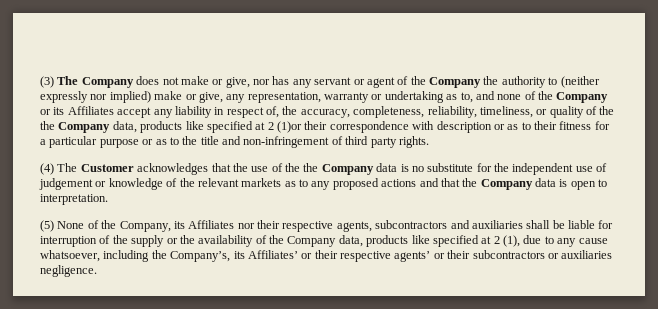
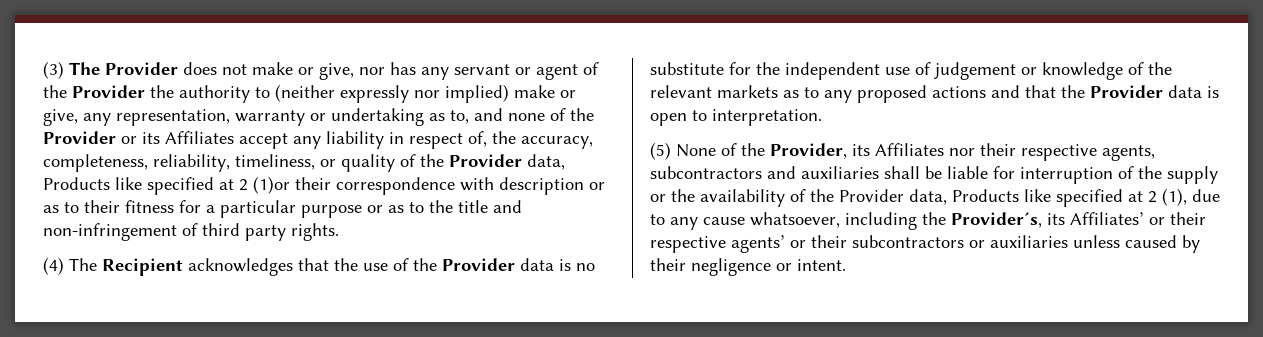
- (3) The Company does not make or give, nor has any servant or agent of the Company the authority to (neither expressly nor implied) make or give, any representation, warranty or undertaking as to, and none of the Company or its Affiliates accept any liability in respect of, the accuracy, completeness, reliability, timeliness, or quality of the the Company data, products like specified at 2 (1)or their correspondence with description or as to their fitness for a particular purpose or as to the title and non-infringement of third party rights.
+ (3) The Provider does not make or give, nor has any servant or agent of the Provider the authority to (neither expressly nor implied) make or give, any representation, warranty or undertaking as to, and none of the Provider or its Affiliates accept any liability in respect of, the accuracy, completeness, reliability, timeliness, or quality of the Provider data, Products like specified at 2 (1)or their correspondence with description or as to their fitness for a particular purpose or as to the title and non-infringement of third party rights.
- (4) The Customer acknowledges that the use of the the Company data is no substitute for the independent use of judgement or knowledge of the relevant markets as to any proposed actions and that the Company data is open to interpretation.
+ (4) The Recipient acknowledges that the use of the Provider data is no substitute for the independent use of judgement or knowledge of the relevant markets as to any proposed actions and that the Provider data is open to interpretation.
- (5) None of the Company, its Affiliates nor their respective agents, subcontractors and auxiliaries shall be liable for interruption of the supply or the availability of the Company data, products like specified at 2 (1), due to any cause whatsoever, including the Company’s, its Affiliates’ or their respective agents’ or their subcontractors or auxiliaries negligence.
+ (5) None of the Provider, its Affiliates nor their respective agents, subcontractors and auxiliaries shall be liable for interruption of the supply or the availability of the Provider data, Products like specified at 2 (1), due to any cause whatsoever, including the Provider´s, its Affiliates’ or their respective agents’ or their subcontractors or auxiliaries unless caused by their negligence or intent.

